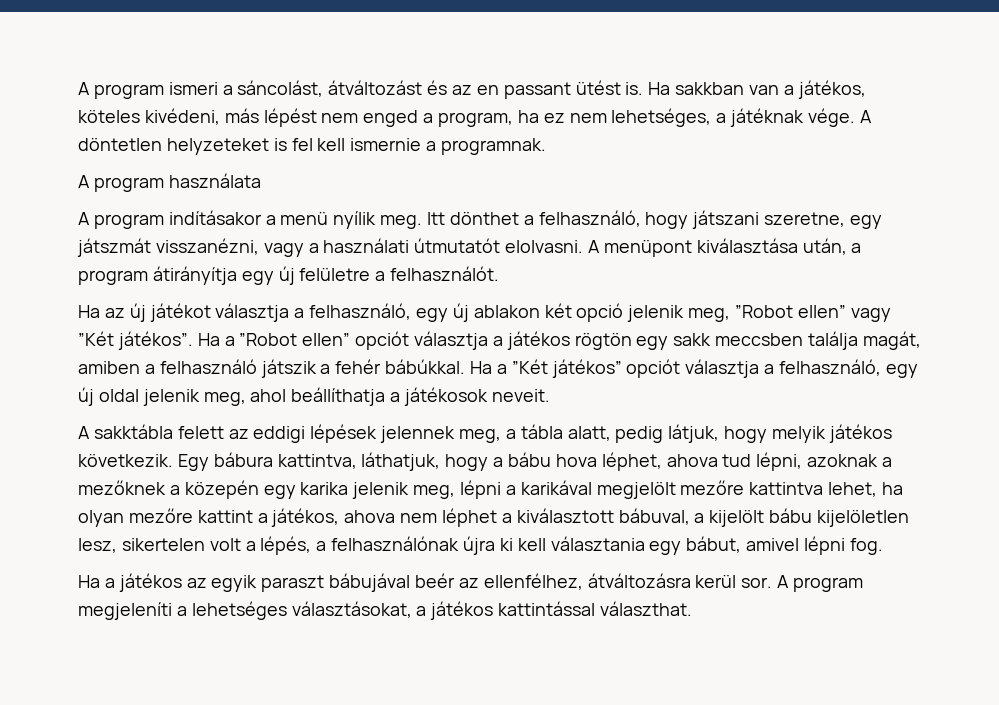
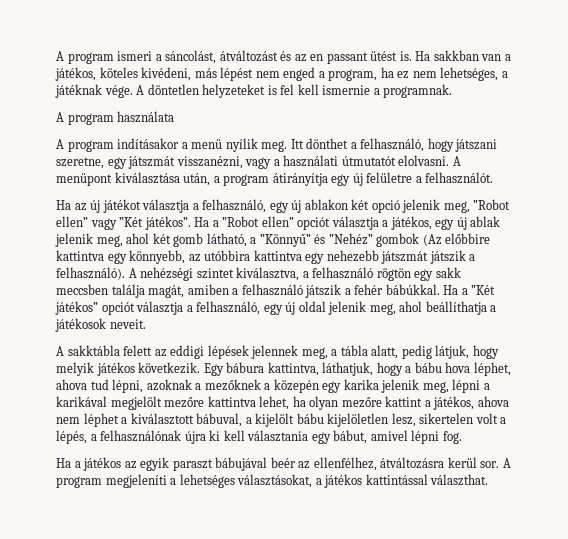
- Ha a ”Robot ellen” opciót választja a játékos rögtön egy sakk meccsben találja magát, amiben a felhasználó játszik a fehér bábúkkal.
+ Ha a ”Robot ellen” opciót választja a játékos, egy új ablak jelenik meg, ahol két gomb látható, a ”Könnyű” és ”Nehéz” gombok (Az előbbire kattintva egy könnyebb, az utóbbira kattintva egy nehezebb játszmát játszik a felhasználó). A nehézségi szintet kiválasztva, a felhasználó rögtön egy sakk meccsben találja magát, amiben a felhasználó játszik a fehér bábúkkal.

